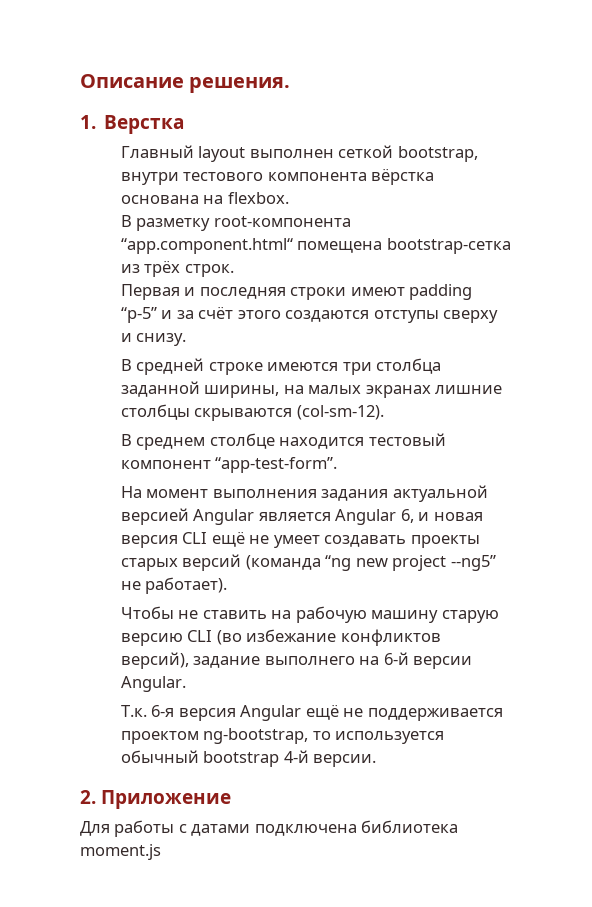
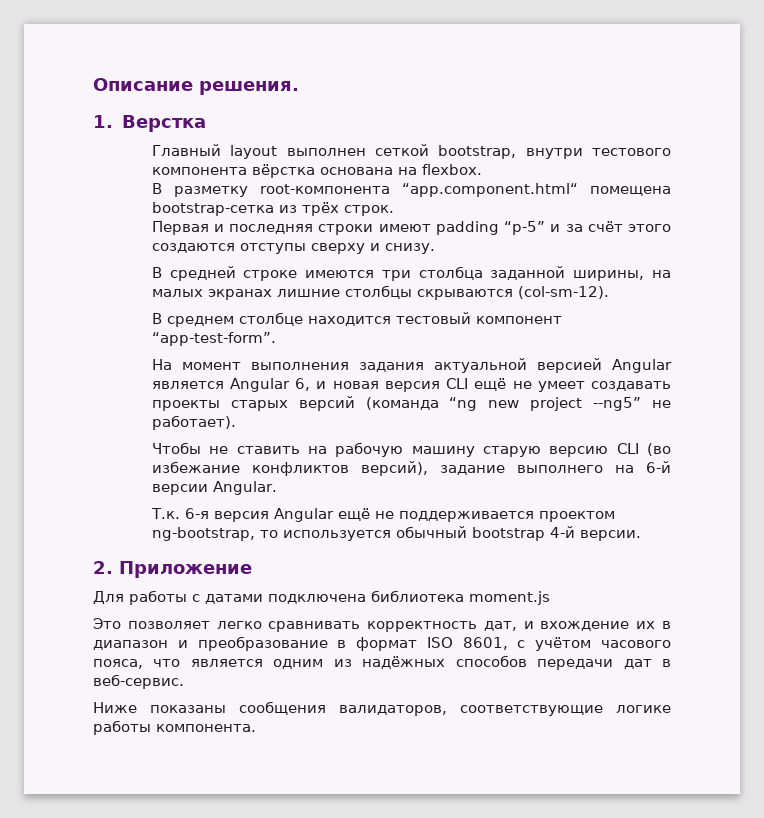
+ Это позволяет легко сравнивать корректность дат, и вхождение их в диапазон и преобразование в формат ISO 8601, с учётом часового пояса, что является одним из надёжных способов передачи дат в веб-сервис.
+ Ниже показаны сообщения валидаторов, соответствующие логике работы компонента.

